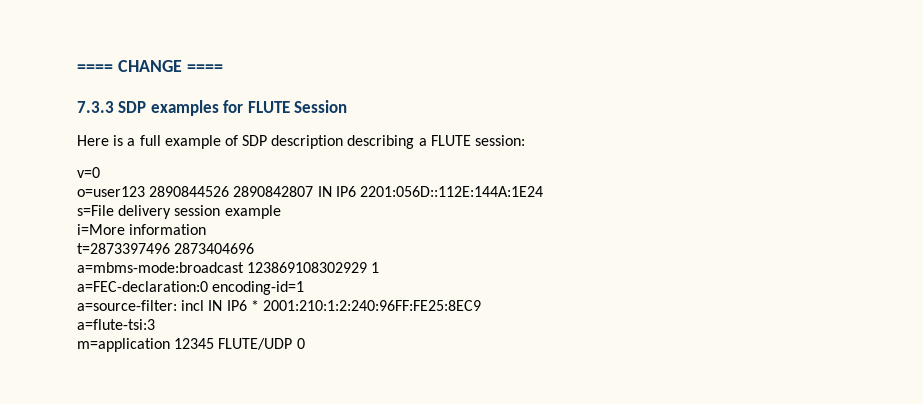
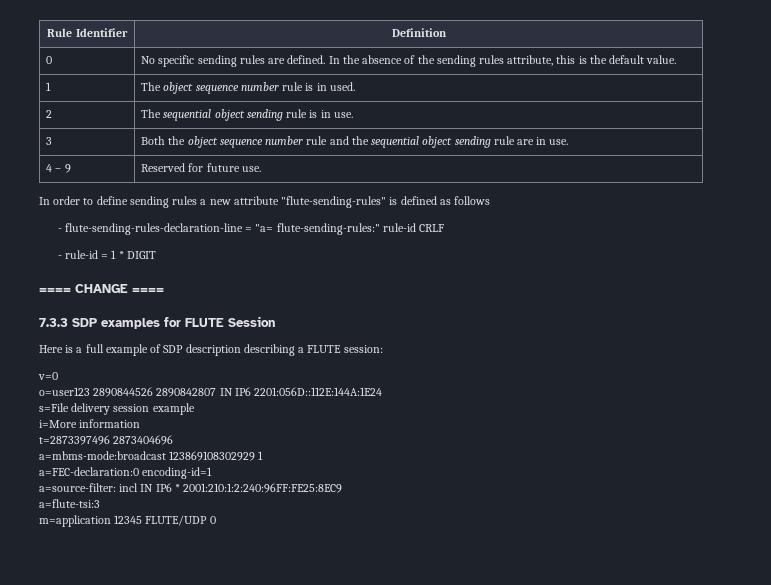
+ Rule Identifier | Definition
+ 0 | No specific sending rules are defined. In the absence of the sending rules attribute, this is the default value.
+ 1 | The object sequence number rule is in used.
+ 2 | The sequential object sending rule is in use.
+ 3 | Both the object sequence number rule and the sequential object sending rule are in use.
+ 4 – 9 | Reserved for future use.
+ In order to define sending rules a new attribute "flute-sending-rules" is defined as follows
+ - flute-sending-rules-declaration-line = "a= flute-sending-rules:" rule-id CRLF
+ - rule-id = 1 * DIGIT

